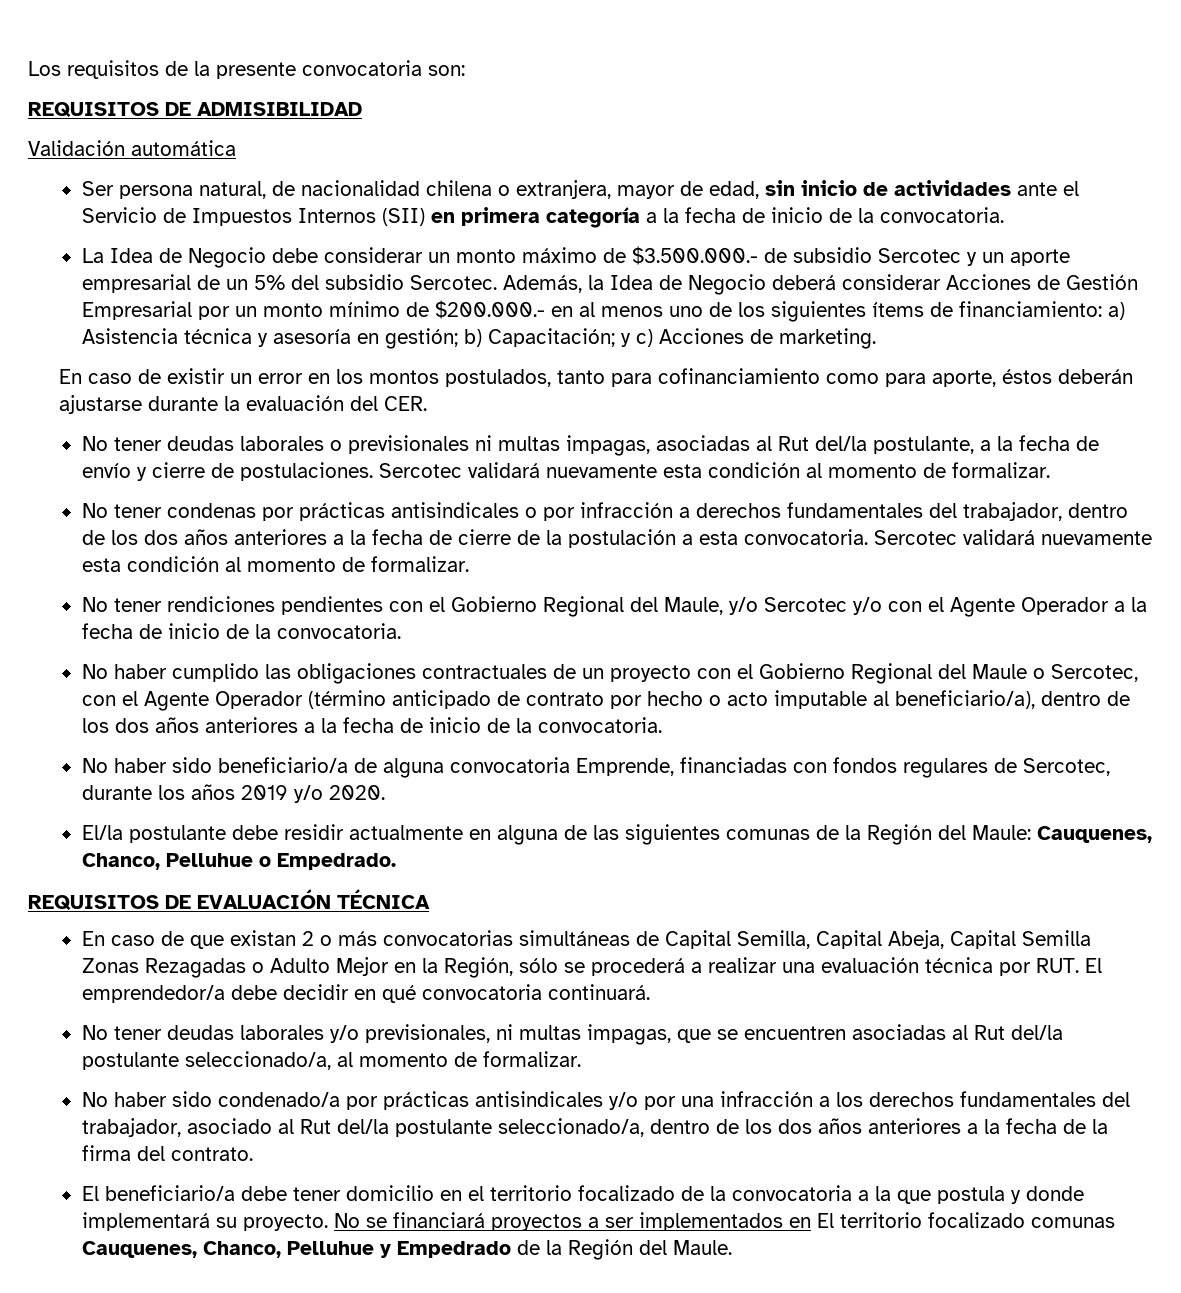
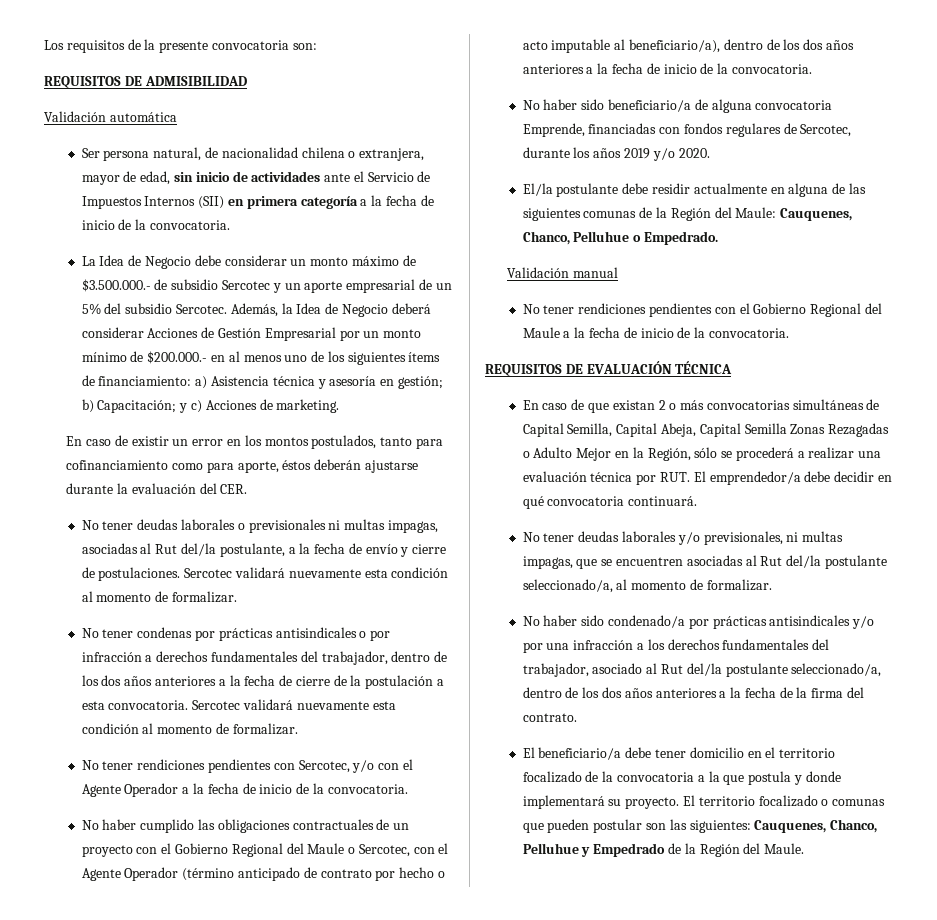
- No tener rendiciones pendientes con el Gobierno Regional del Maule, y/o Sercotec y/o con el Agente Operador a la fecha de inicio de la convocatoria.
+ No tener rendiciones pendientes con Sercotec, y/o con el Agente Operador a la fecha de inicio de la convocatoria.
+ Validación manual
+ No tener rendiciones pendientes con el Gobierno Regional del Maule a la fecha de inicio de la convocatoria.
- No se financiará proyectos a ser implementados en El territorio focalizado comunas Cauquenes, Chanco, Pelluhue y Empedrado de la Región del Maule.
+ El territorio focalizado o comunas que pueden postular son las siguientes: Cauquenes, Chanco, Pelluhue y Empedrado de la Región del Maule.

